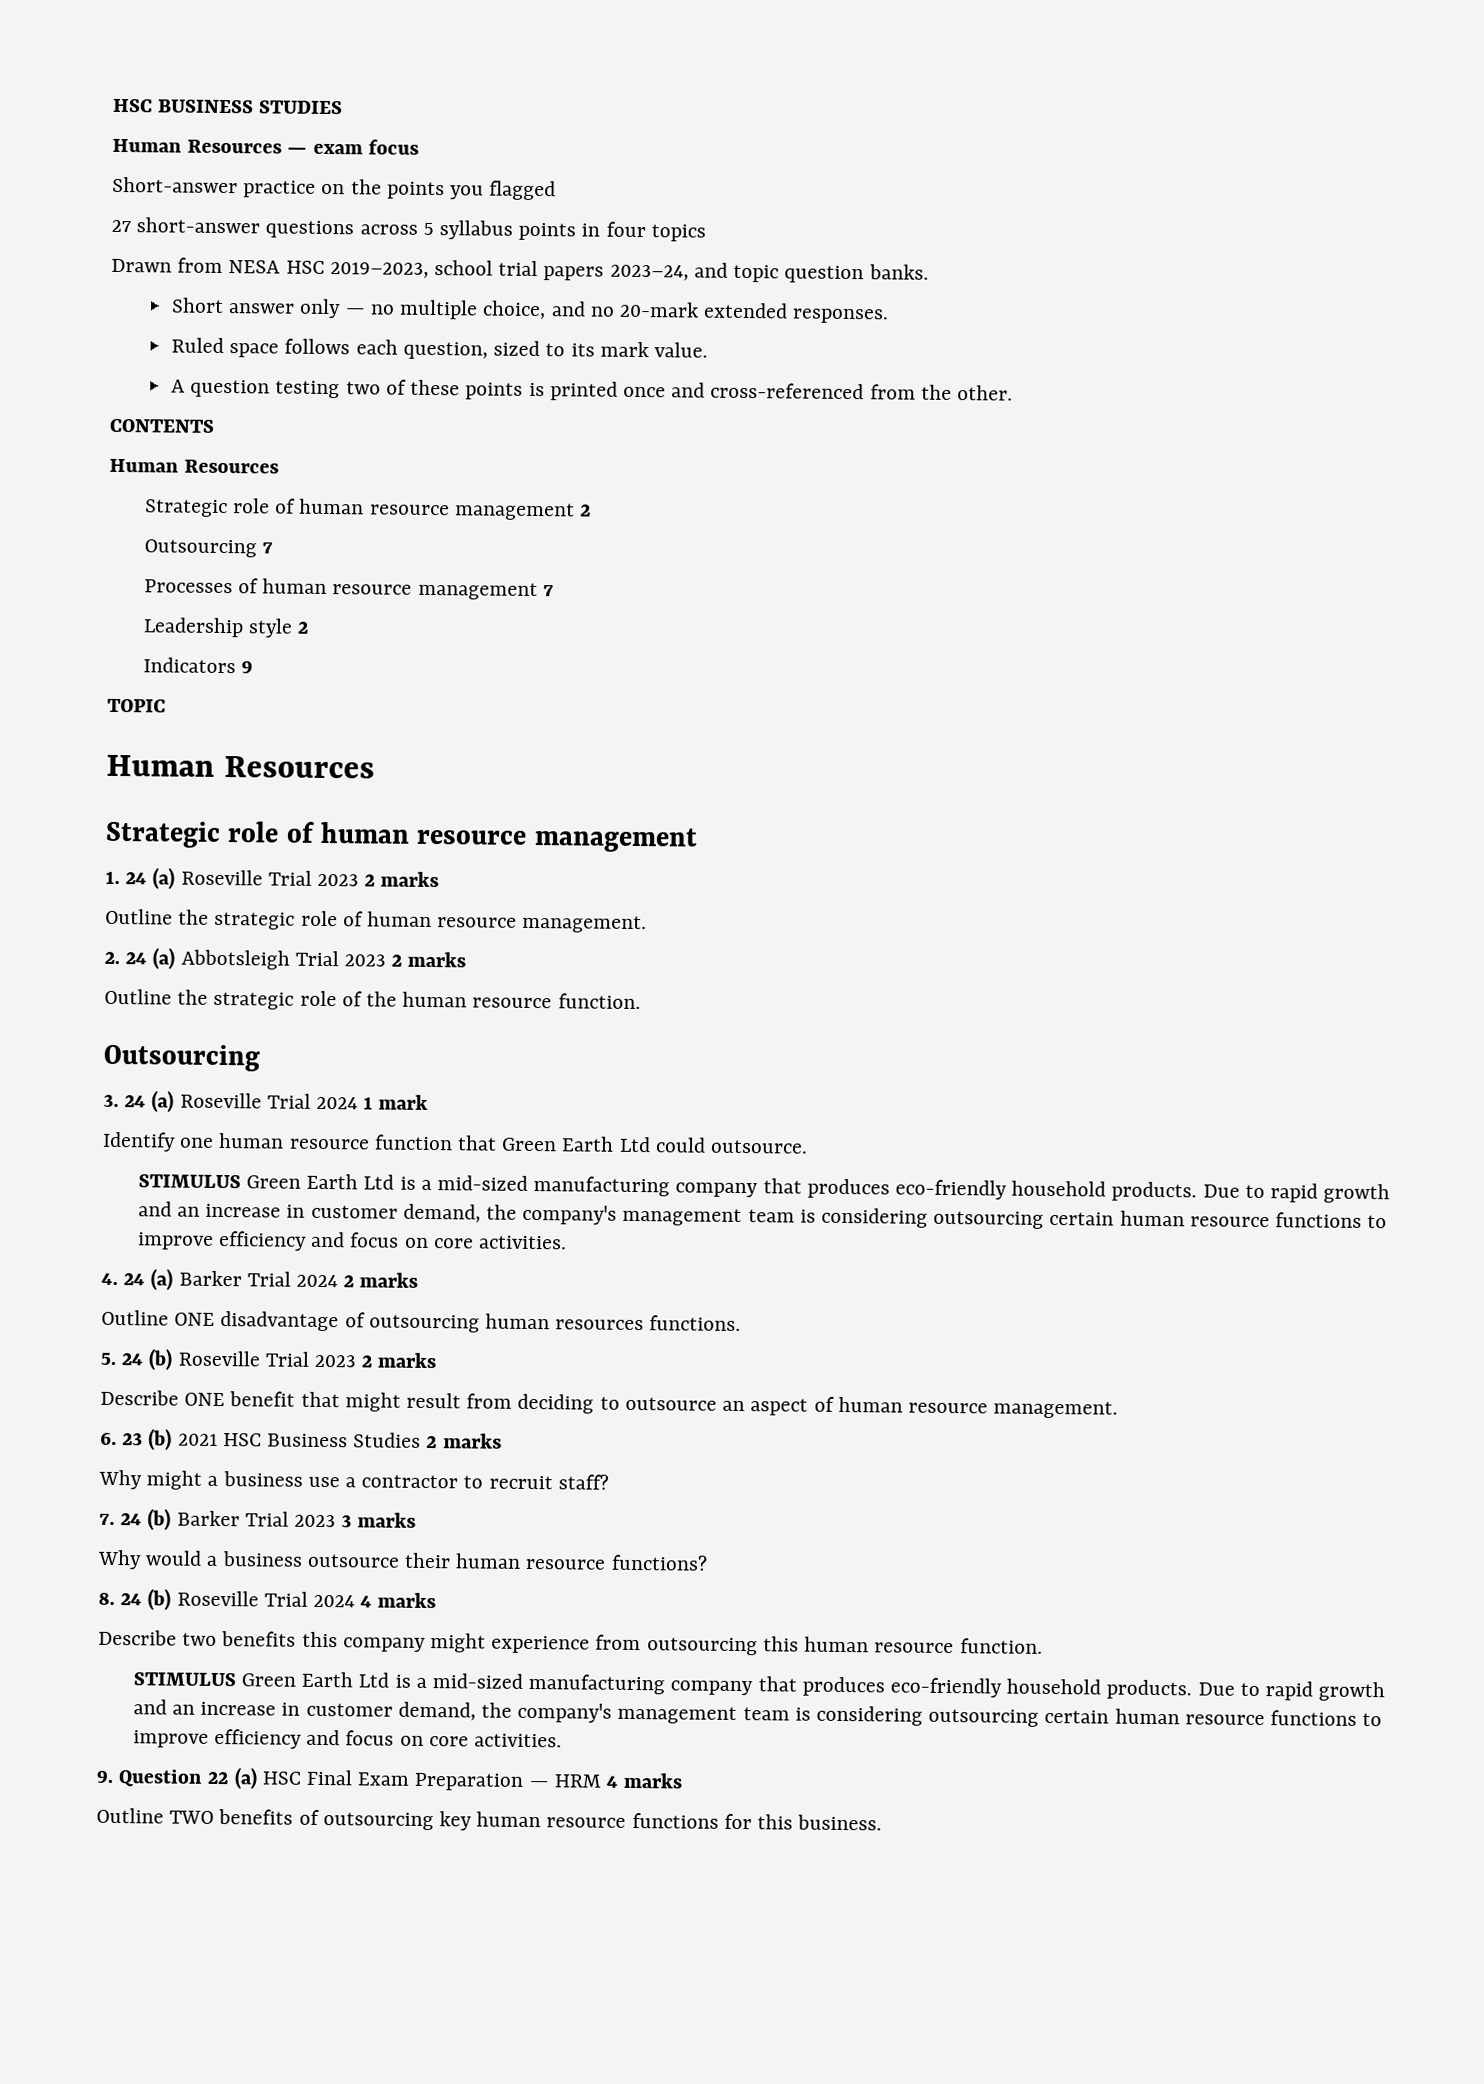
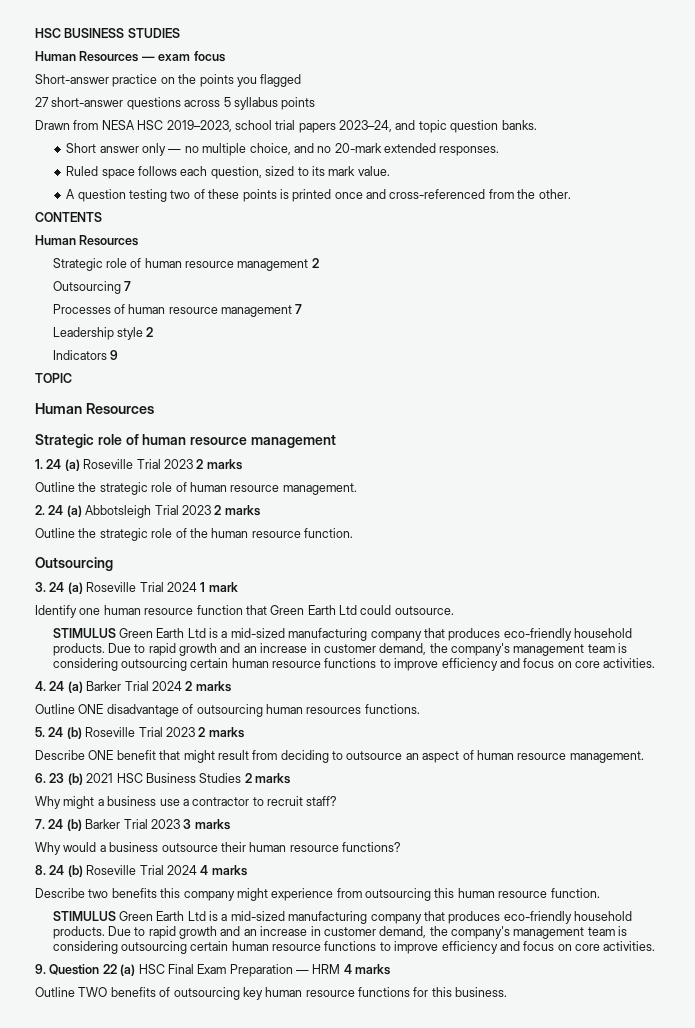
- 27 short-answer questions across 5 syllabus points in four topics
+ 27 short-answer questions across 5 syllabus points

